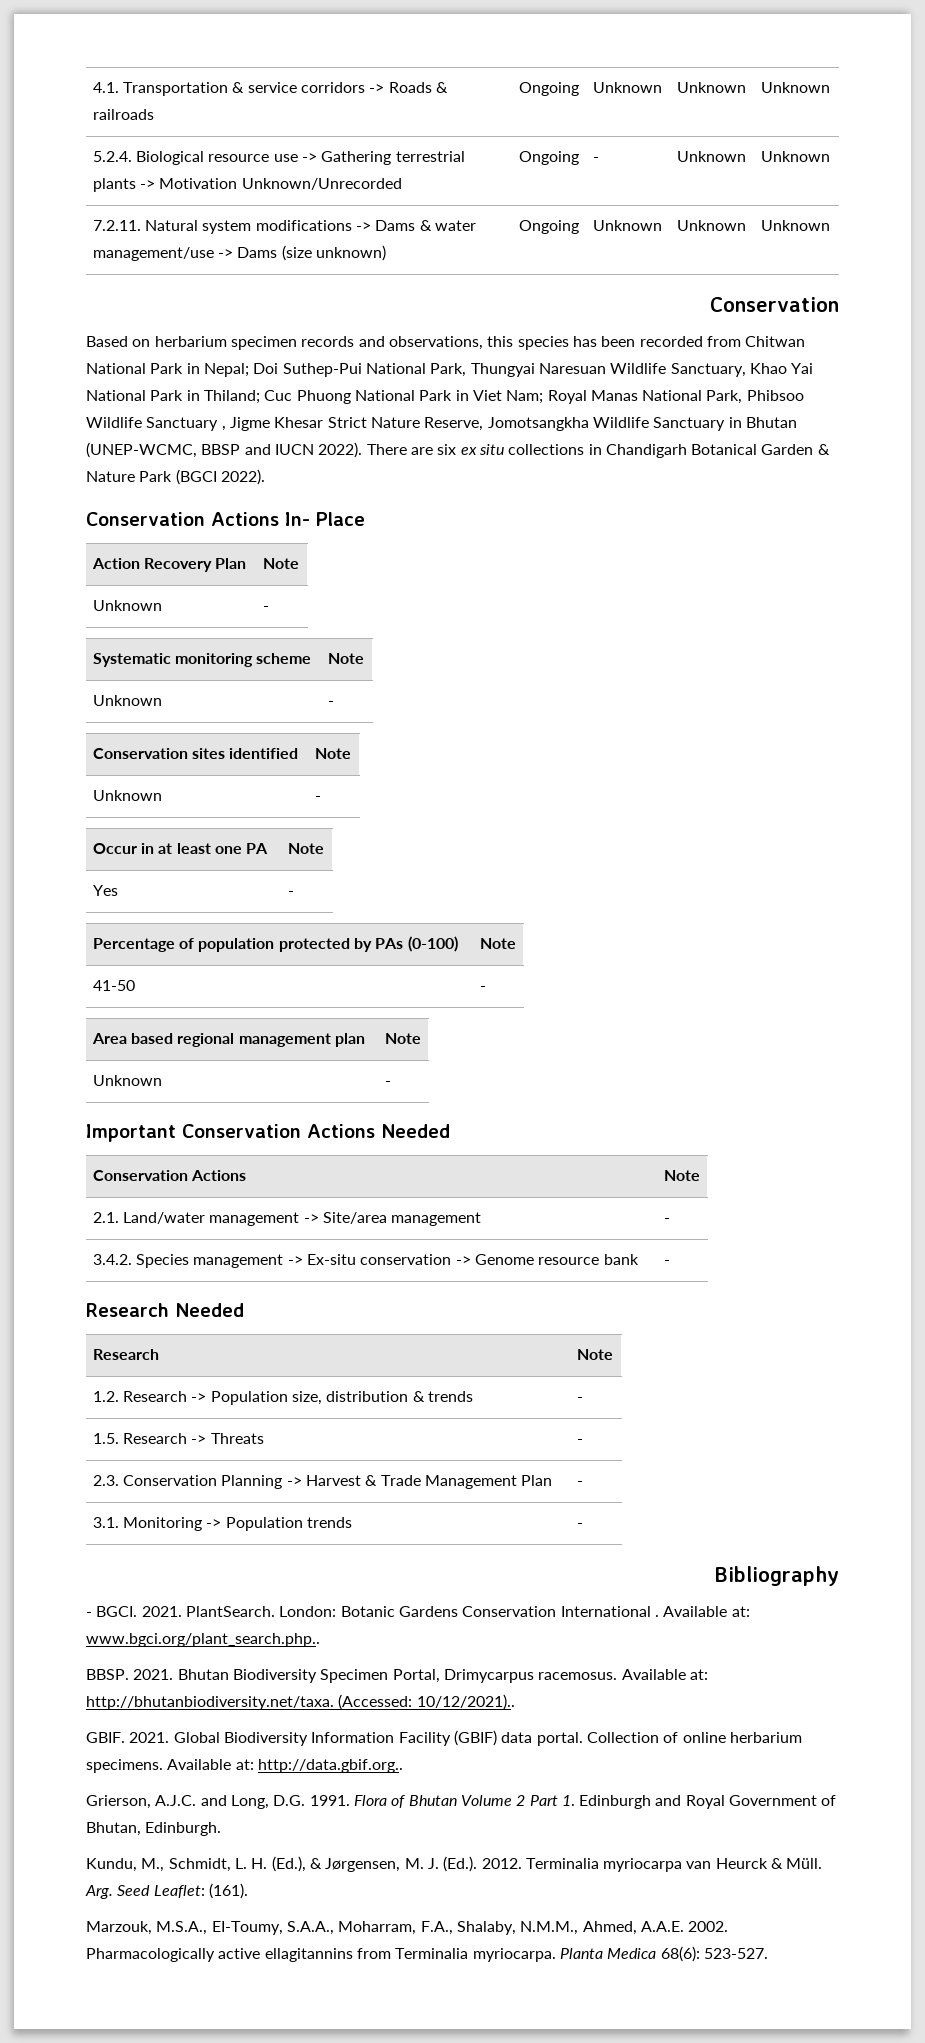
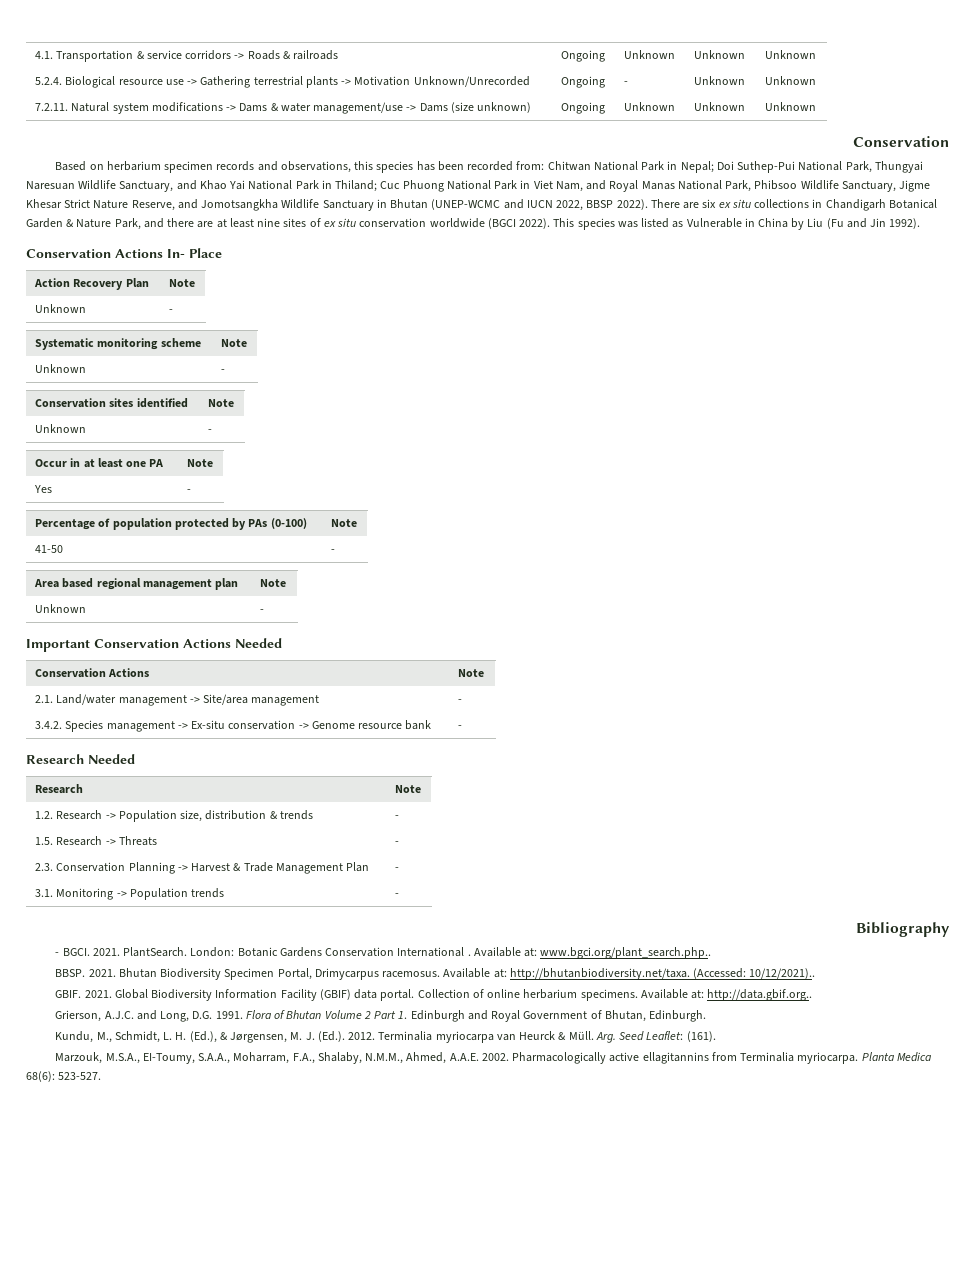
- Based on herbarium specimen records and observations, this species has been recorded from Chitwan National Park in Nepal; Doi Suthep-Pui National Park, Thungyai Naresuan Wildlife Sanctuary, Khao Yai National Park in Thiland; Cuc Phuong National Park in Viet Nam; Royal Manas National Park, Phibsoo Wildlife Sanctuary , Jigme Khesar Strict Nature Reserve, Jomotsangkha Wildlife Sanctuary in Bhutan (UNEP-WCMC, BBSP and IUCN 2022).
+ Based on herbarium specimen records and observations, this species has been recorded from: Chitwan National Park in Nepal; Doi Suthep-Pui National Park, Thungyai Naresuan Wildlife Sanctuary, and Khao Yai National Park in Thiland; Cuc Phuong National Park in Viet Nam, and Royal Manas National Park, Phibsoo Wildlife Sanctuary, Jigme Khesar Strict Nature Reserve, and Jomotsangkha Wildlife Sanctuary in Bhutan (UNEP-WCMC and IUCN 2022, BBSP 2022).
- There are six ex situ collections in Chandigarh Botanical Garden & Nature Park (BGCI 2022).
+ There are six ex situ collections in Chandigarh Botanical Garden & Nature Park, and there are at least nine sites of ex situ conservation worldwide (BGCI 2022). This species was listed as Vulnerable in China by Liu (Fu and Jin 1992).

